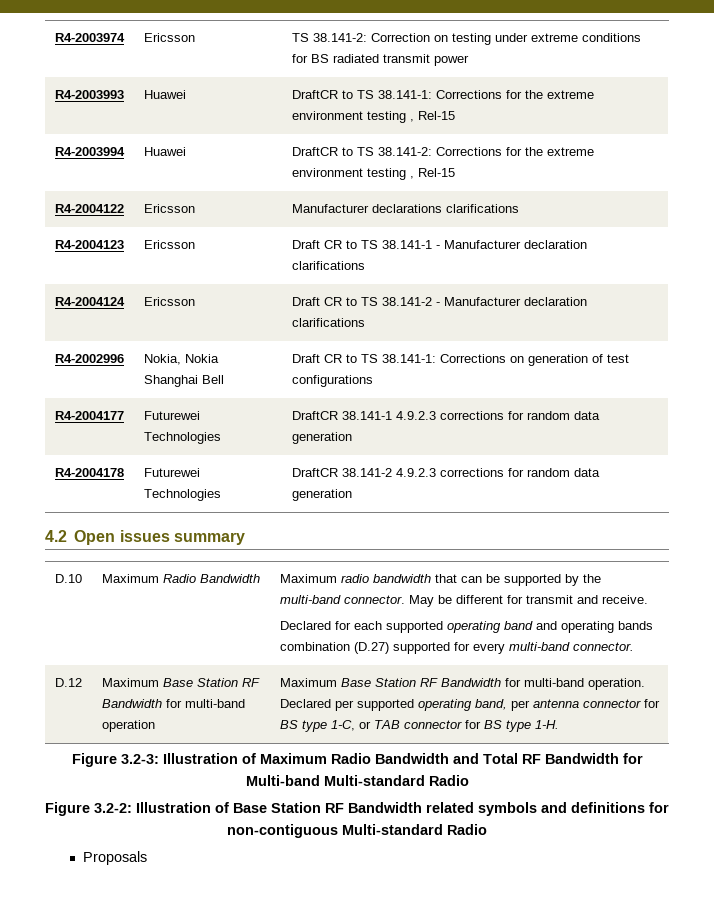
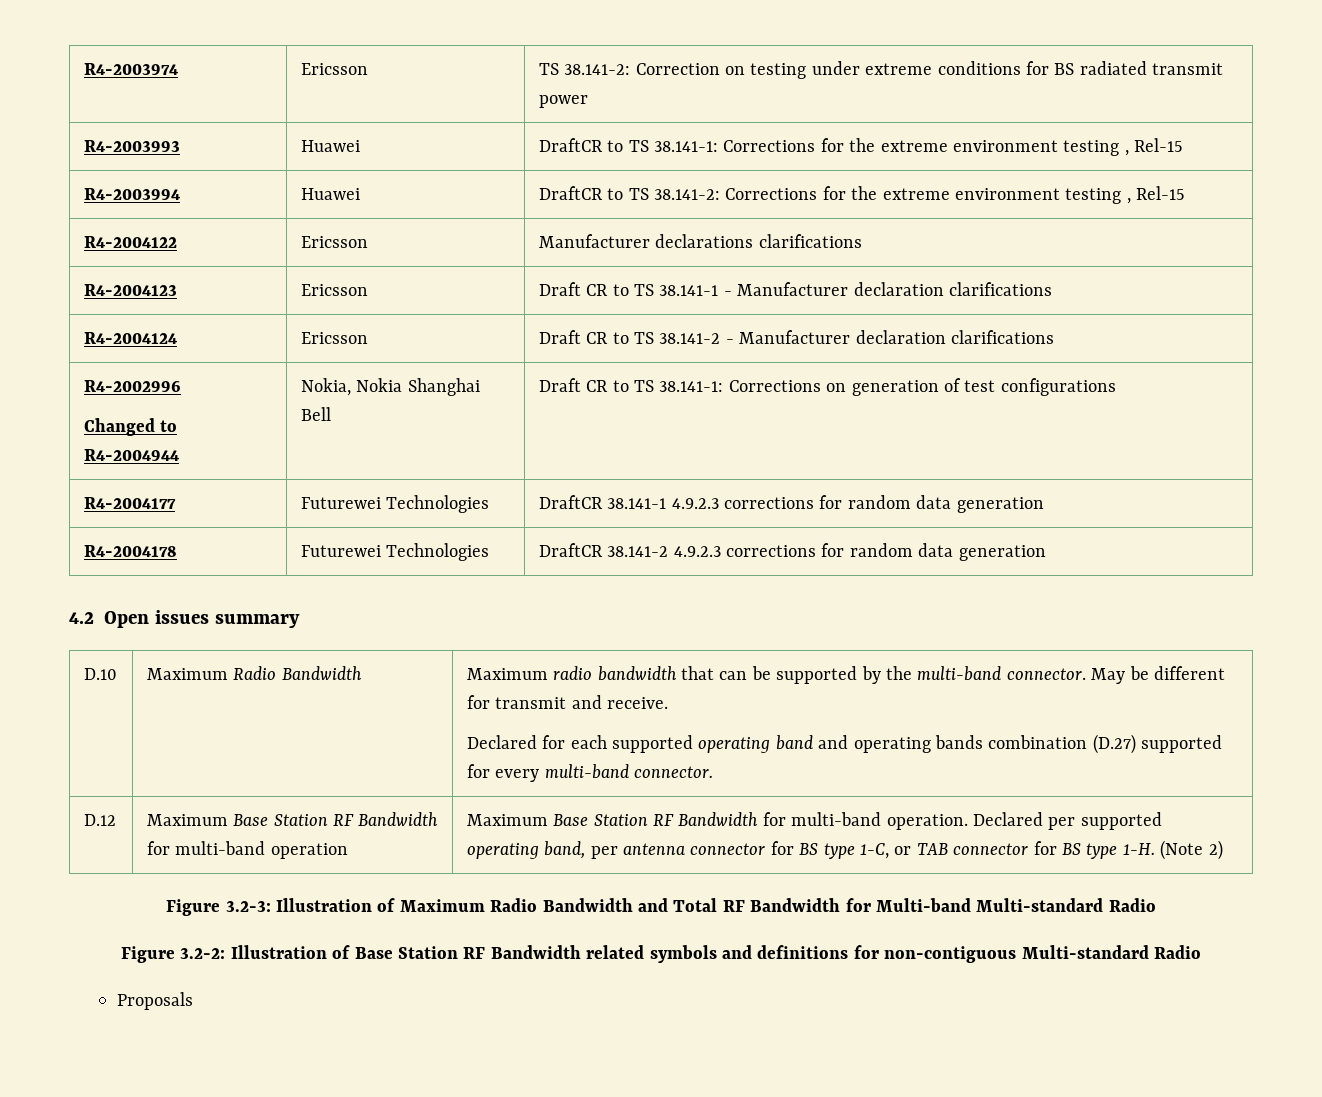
- R4-2002996 | Nokia, Nokia Shanghai Bell | Draft CR to TS 38.141-1: Corrections on generation of test configurations
+ R4-2002996
+ Changed to R4-2004944 | Nokia, Nokia Shanghai Bell | Draft CR to TS 38.141-1: Corrections on generation of test configurations
- D.12 | Maximum Base Station RF Bandwidth for multi-band operation | Maximum Base Station RF Bandwidth for multi-band operation. Declared per supported operating band, per antenna connector for BS type 1-C, or TAB connector for BS type 1-H.
+ D.12 | Maximum Base Station RF Bandwidth for multi-band operation | Maximum Base Station RF Bandwidth for multi-band operation. Declared per supported operating band, per antenna connector for BS type 1-C, or TAB connector for BS type 1-H. (Note 2)

